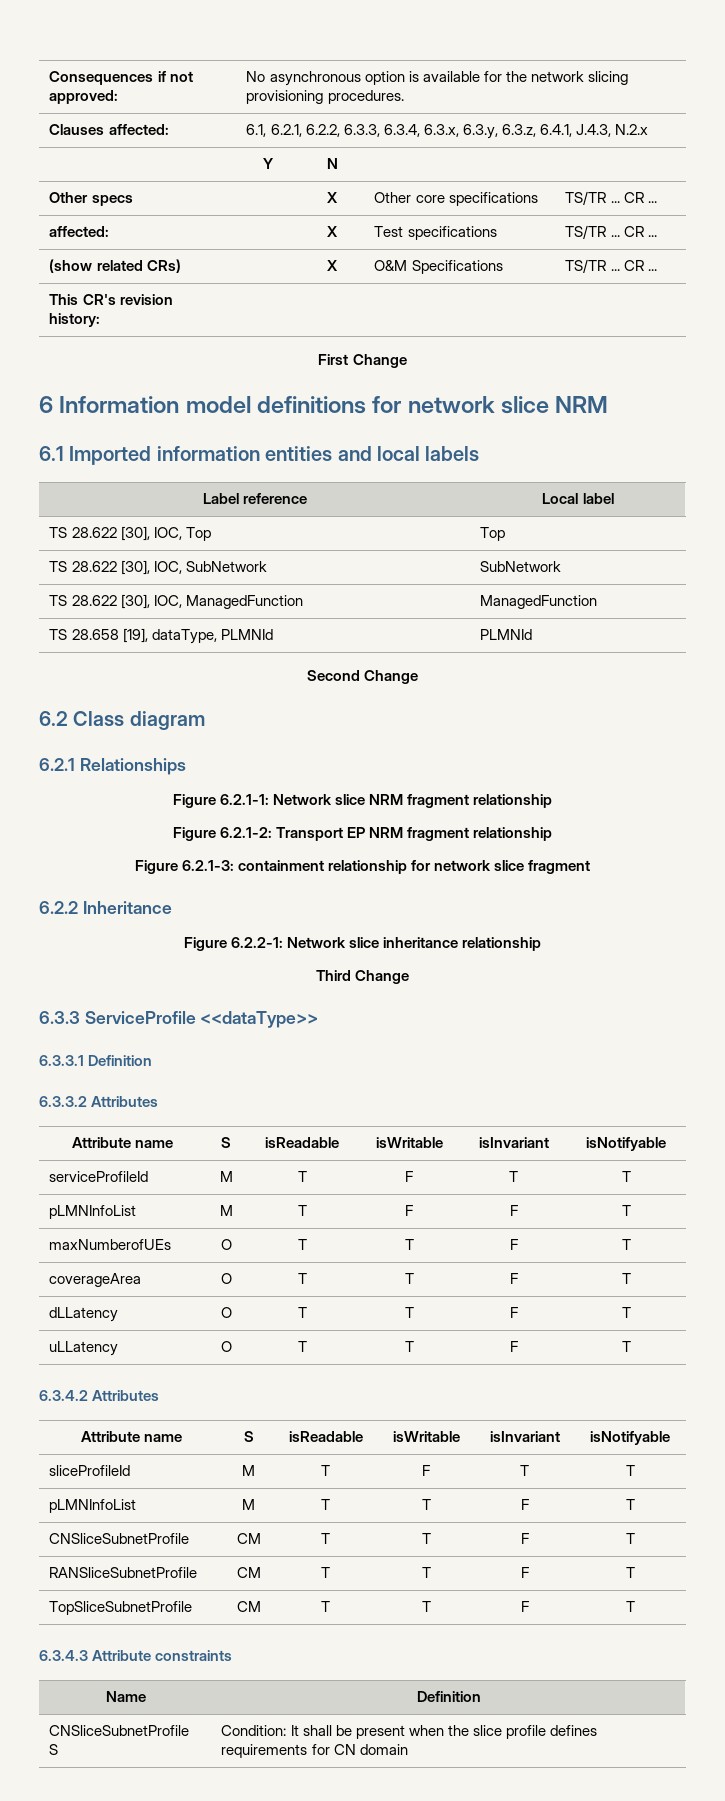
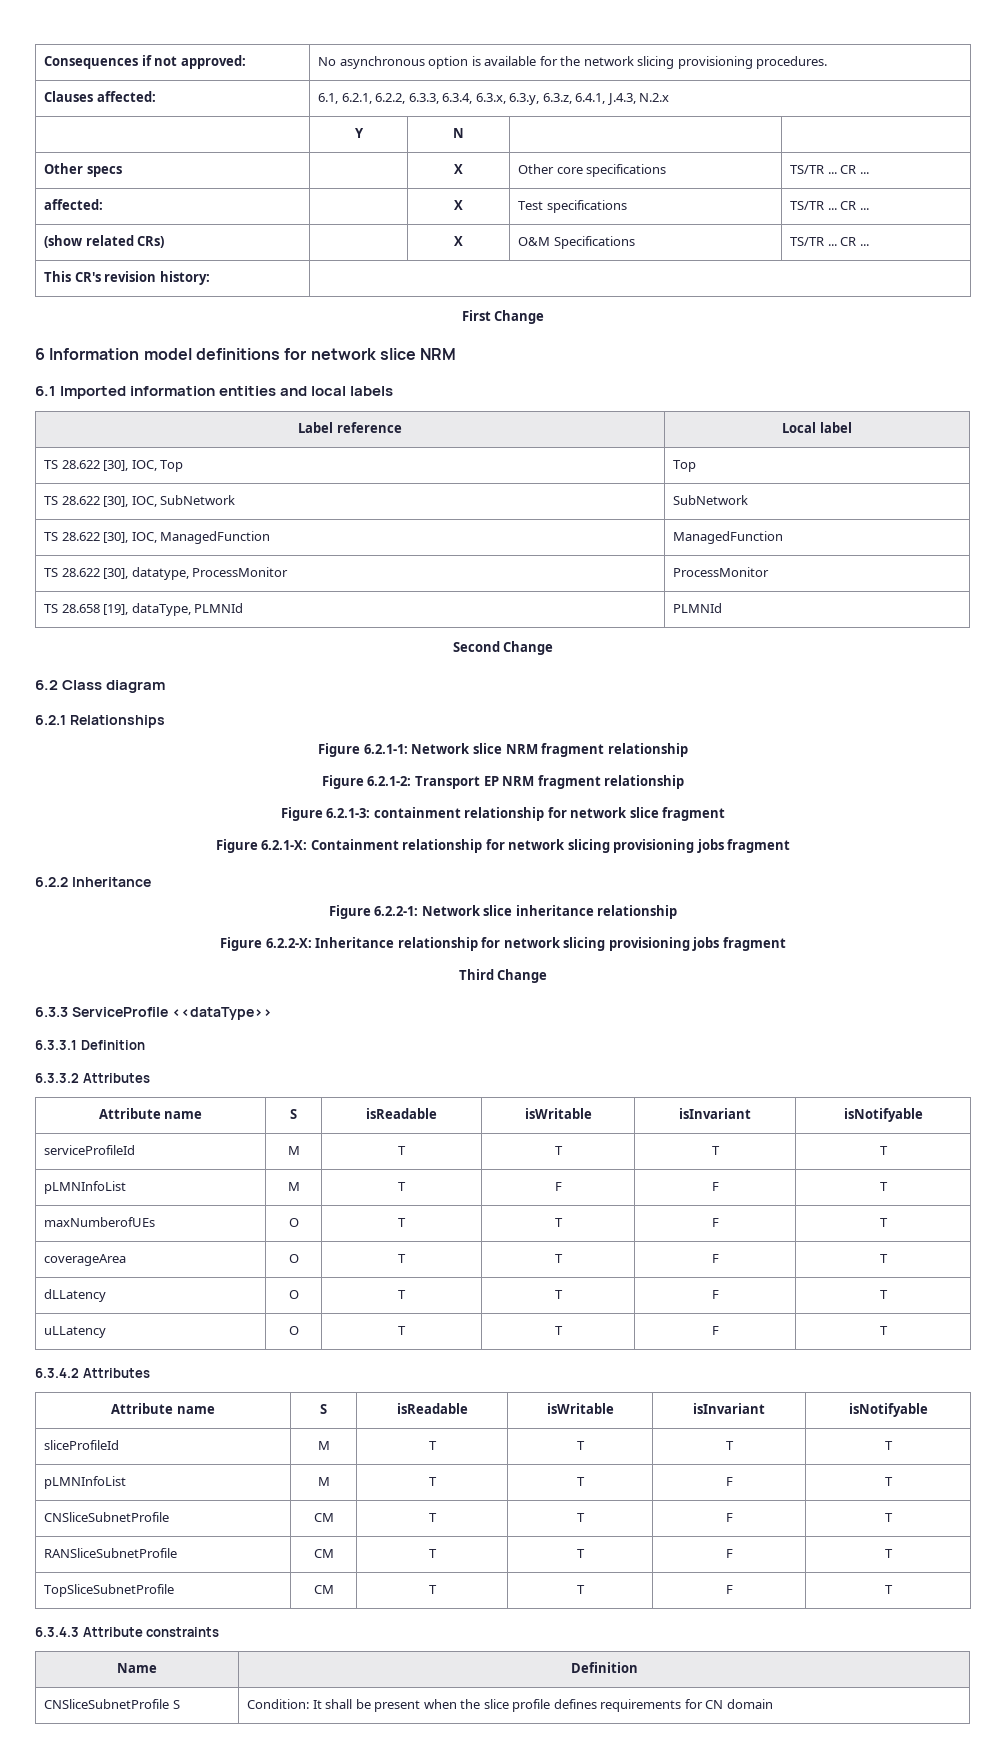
+ TS 28.622 [30], datatype, ProcessMonitor | ProcessMonitor
+ Figure 6.2.1-X: Containment relationship for network slicing provisioning jobs fragment
+ Figure 6.2.2-X: Inheritance relationship for network slicing provisioning jobs fragment
- serviceProfileId | M | T | F | T | T
+ serviceProfileId | M | T | T | T | T
- sliceProfileId | M | T | F | T | T
+ sliceProfileId | M | T | T | T | T

